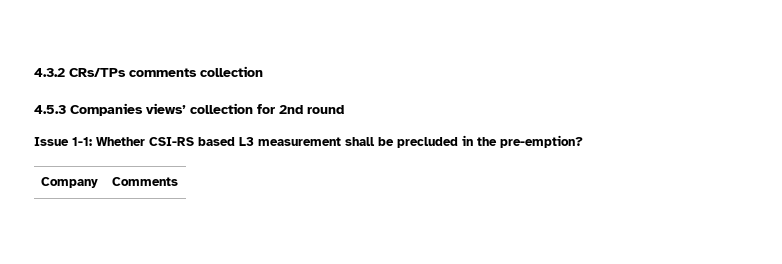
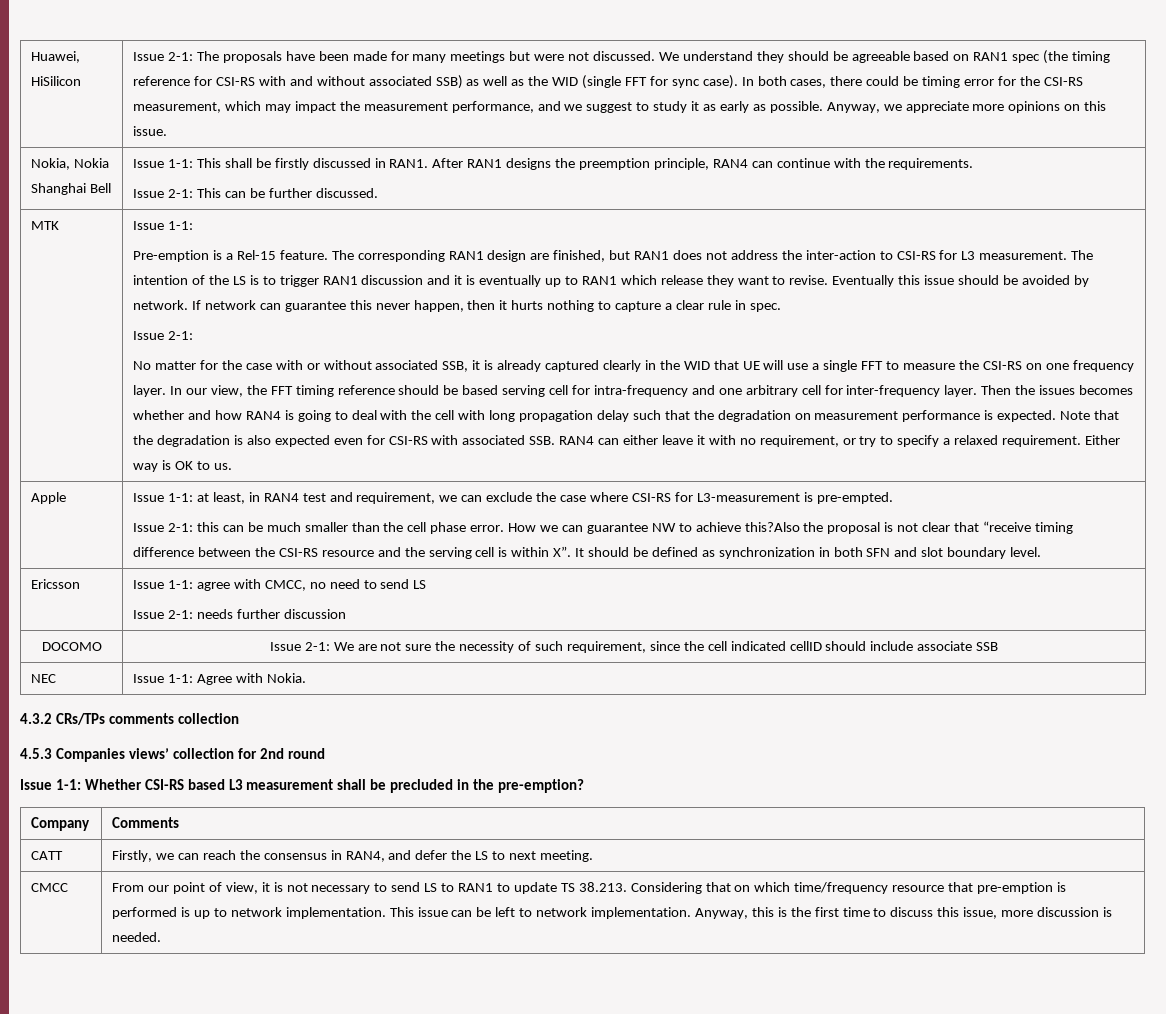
+ Huawei, HiSilicon | Issue 2-1: The proposals have been made for many meetings but were not discussed. We understand they should be agreeable based on RAN1 spec (the timing reference for CSI-RS with and without associated SSB) as well as the WID (single FFT for sync case). In both cases, there could be timing error for the CSI-RS measurement, which may impact the measurement performance, and we suggest to study it as early as possible. Anyway, we appreciate more opinions on this issue.
+ Nokia, Nokia Shanghai Bell | Issue 1-1: This shall be firstly discussed in RAN1. After RAN1 designs the preemption principle, RAN4 can continue with the requirements.
+ Issue 2-1: This can be further discussed.
+ MTK | Issue 1-1:
+ Pre-emption is a Rel-15 feature. The corresponding RAN1 design are finished, but RAN1 does not address the inter-action to CSI-RS for L3 measurement. The intention of the LS is to trigger RAN1 discussion and it is eventually up to RAN1 which release they want to revise. Eventually this issue should be avoided by network. If network can guarantee this never happen, then it hurts nothing to capture a clear rule in spec.
+ Issue 2-1:
+ No matter for the case with or without associated SSB, it is already captured clearly in the WID that UE will use a single FFT to measure the CSI-RS on one frequency layer. In our view, the FFT timing reference should be based serving cell for intra-frequency and one arbitrary cell for inter-frequency layer. Then the issues becomes whether and how RAN4 is going to deal with the cell with long propagation delay such that the degradation on measurement performance is expected. Note that the degradation is also expected even for CSI-RS with associated SSB. RAN4 can either leave it with no requirement, or try to specify a relaxed requirement. Either way is OK to us.
+ Apple | Issue 1-1: at least, in RAN4 test and requirement, we can exclude the case where CSI-RS for L3-measurement is pre-empted.
+ Issue 2-1: this can be much smaller than the cell phase error. How we can guarantee NW to achieve this?Also the proposal is not clear that “receive timing difference between the CSI-RS resource and the serving cell is within X”. It should be defined as synchronization in both SFN and slot boundary level.
+ Ericsson | Issue 1-1: agree with CMCC, no need to send LS
+ Issue 2-1: needs further discussion
+ DOCOMO | Issue 2-1: We are not sure the necessity of such requirement, since the cell indicated cellID should include associate SSB
+ NEC | Issue 1-1: Agree with Nokia.
+ CATT | Firstly, we can reach the consensus in RAN4, and defer the LS to next meeting.
+ CMCC | From our point of view, it is not necessary to send LS to RAN1 to update TS 38.213. Considering that on which time/frequency resource that pre-emption is performed is up to network implementation. This issue can be left to network implementation. Anyway, this is the first time to discuss this issue, more discussion is needed.

